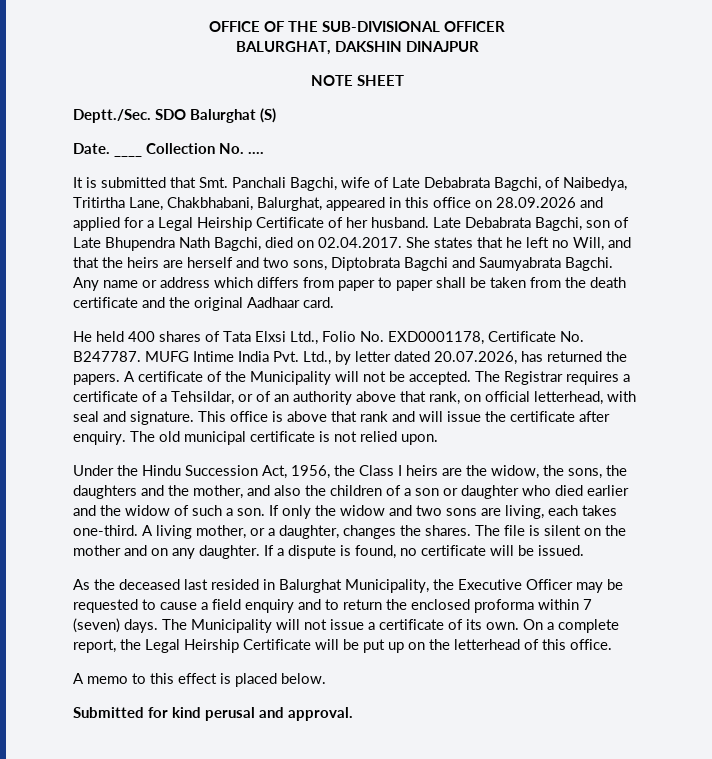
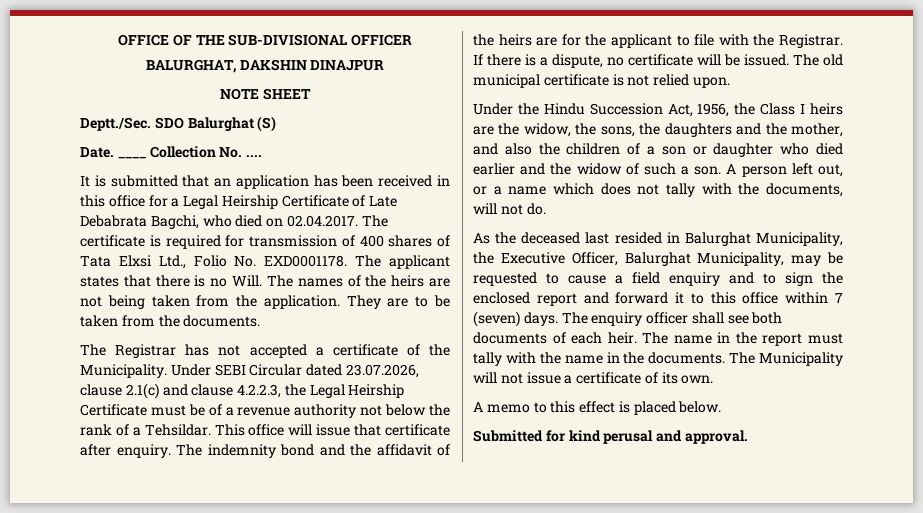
- It is submitted that Smt. Panchali Bagchi, wife of Late Debabrata Bagchi, of Naibedya, Tritirtha Lane, Chakbhabani, Balurghat, appeared in this office on 28.09.2026 and applied for a Legal Heirship Certificate of her husband. Late Debabrata Bagchi, son of Late Bhupendra Nath Bagchi, died on 02.04.2017. She states that he left no Will, and that the heirs are herself and two sons, Diptobrata Bagchi and Saumyabrata Bagchi. Any name or address which differs from paper to paper shall be taken from the death certificate and the original Aadhaar card.
- He held 400 shares of Tata Elxsi Ltd., Folio No. EXD0001178, Certificate No. B247787. MUFG Intime India Pvt. Ltd., by letter dated 20.07.2026, has returned the papers. A certificate of the Municipality will not be accepted. The Registrar requires a certificate of a Tehsildar, or of an authority above that rank, on official letterhead, with seal and signature. This office is above that rank and will issue the certificate after enquiry.
+ It is submitted that an application has been received in this office for a Legal Heirship Certificate of Late Debabrata Bagchi, who died on 02.04.2017. The certificate is required for transmission of 400 shares of Tata Elxsi Ltd., Folio No. EXD0001178. The applicant states that there is no Will. The names of the heirs are not being taken from the application. They are to be taken from the documents.
+ The Registrar has not accepted a certificate of the Municipality. Under SEBI Circular dated 23.07.2026, clause 2.1(c) and clause 4.2.2.3, the Legal Heirship Certificate must be of a revenue authority not below the rank of a Tehsildar. This office will issue that certificate after enquiry.
- The old municipal certificate is not relied upon.
+ The indemnity bond and the affidavit of the heirs are for the applicant to file with the Registrar. If there is a dispute, no certificate will be issued. The old municipal certificate is not relied upon.
- If only the widow and two sons are living, each takes one-third. A living mother, or a daughter, changes the shares. The file is silent on the mother and on any daughter. If a dispute is found, no certificate will be issued.
+ A person left out, or a name which does not tally with the documents, will not do.
- As the deceased last resided in Balurghat Municipality, the Executive Officer may be requested to cause a field enquiry and to return the enclosed proforma within 7 (seven) days.
+ As the deceased last resided in Balurghat Municipality, the Executive Officer, Balurghat Municipality, may be requested to cause a field enquiry and to sign the enclosed report and forward it to this office within 7 (seven) days.
- The Municipality will not issue a certificate of its own. On a complete report, the Legal Heirship Certificate will be put up on the letterhead of this office.
+ The enquiry officer shall see both documents of each heir. The name in the report must tally with the name in the documents. The Municipality will not issue a certificate of its own.

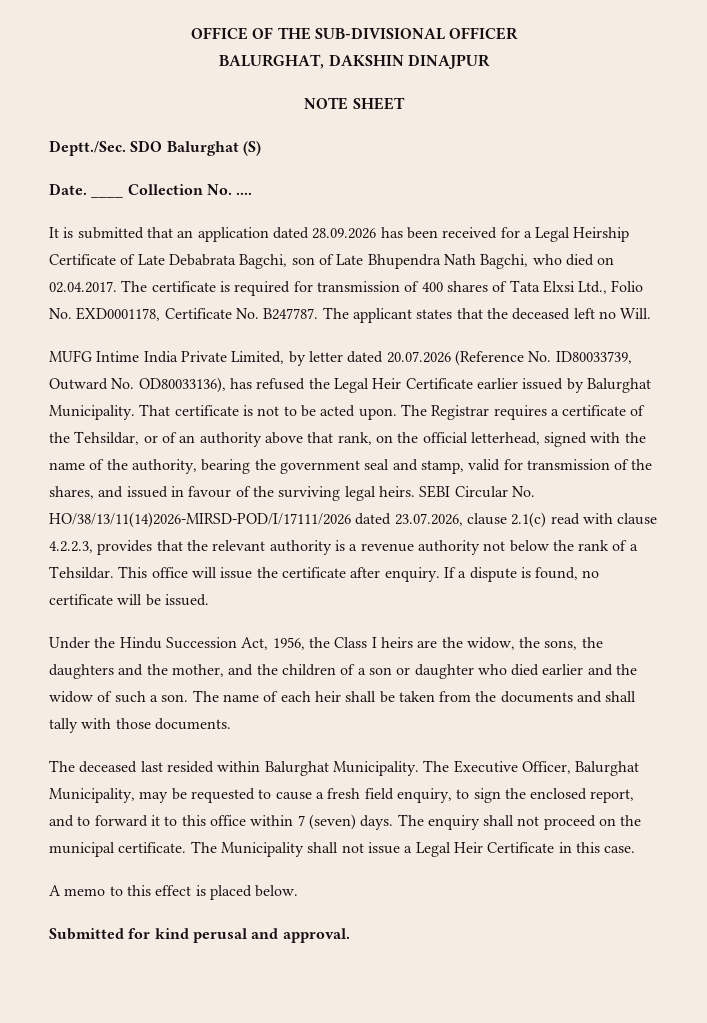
- It is submitted that an application has been received in this office for a Legal Heirship Certificate of Late Debabrata Bagchi, who died on 02.04.2017. The certificate is required for transmission of 400 shares of Tata Elxsi Ltd., Folio No. EXD0001178.
+ It is submitted that an application dated 28.09.2026 has been received for a Legal Heirship Certificate of Late Debabrata Bagchi, son of Late Bhupendra Nath Bagchi, who died on 02.04.2017. The certificate is required for transmission of 400 shares of Tata Elxsi Ltd., Folio No. EXD0001178, Certificate No. B247787.
- The applicant states that there is no Will. The names of the heirs are not being taken from the application. They are to be taken from the documents.
- The Registrar has not accepted a certificate of the Municipality. Under SEBI Circular dated 23.07.2026, clause 2.1(c) and clause 4.2.2.3, the Legal Heirship Certificate must be of a revenue authority not below the rank of a Tehsildar.
+ The applicant states that the deceased left no Will.
+ MUFG Intime India Private Limited, by letter dated 20.07.2026 (Reference No. ID80033739, Outward No. OD80033136), has refused the Legal Heir Certificate earlier issued by Balurghat Municipality. That certificate is not to be acted upon. The Registrar requires a certificate of the Tehsildar, or of an authority above that rank, on the official letterhead, signed with the name of the authority, bearing the government seal and stamp, valid for transmission of the shares, and issued in favour of the surviving legal heirs. SEBI Circular No. HO/38/13/11(14)2026-MIRSD-POD/I/17111/2026 dated 23.07.2026, clause 2.1(c) read with clause 4.2.2.3, provides that the relevant authority is a revenue authority not below the rank of a Tehsildar.
- This office will issue that certificate after enquiry.
+ This office will issue the certificate after enquiry.
- The indemnity bond and the affidavit of the heirs are for the applicant to file with the Registrar. If there is a dispute, no certificate will be issued. The old municipal certificate is not relied upon.
+ If a dispute is found, no certificate will be issued.
- Under the Hindu Succession Act, 1956, the Class I heirs are the widow, the sons, the daughters and the mother, and also the children of a son or daughter who died earlier and the widow of such a son.
+ Under the Hindu Succession Act, 1956, the Class I heirs are the widow, the sons, the daughters and the mother, and the children of a son or daughter who died earlier and the widow of such a son.
- A person left out, or a name which does not tally with the documents, will not do.
- As the deceased last resided in Balurghat Municipality, the Executive Officer, Balurghat Municipality, may be requested to cause a field enquiry and to sign the enclosed report and forward it to this office within 7 (seven) days.
+ The name of each heir shall be taken from the documents and shall tally with those documents.
+ The deceased last resided within Balurghat Municipality. The Executive Officer, Balurghat Municipality, may be requested to cause a fresh field enquiry, to sign the enclosed report, and to forward it to this office within 7 (seven) days.
- The enquiry officer shall see both documents of each heir. The name in the report must tally with the name in the documents.
+ The enquiry shall not proceed on the municipal certificate.
- The Municipality will not issue a certificate of its own.
+ The Municipality shall not issue a Legal Heir Certificate in this case.

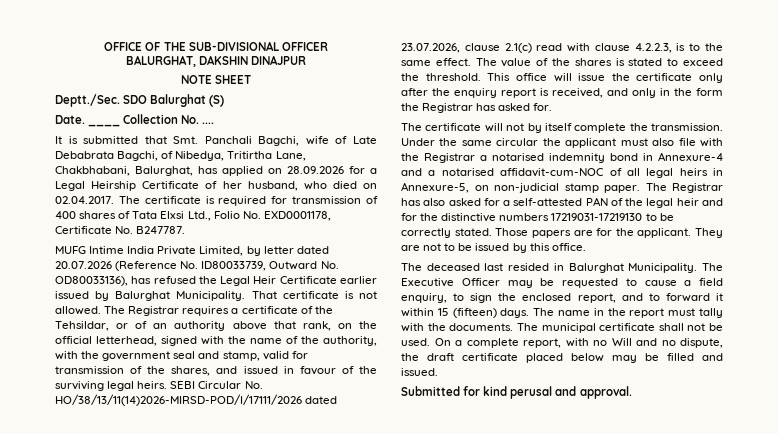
- It is submitted that an application dated 28.09.2026 has been received for a Legal Heirship Certificate of Late Debabrata Bagchi, son of Late Bhupendra Nath Bagchi, who died on 02.04.2017. The certificate is required for transmission of 400 shares of Tata Elxsi Ltd., Folio No. EXD0001178, Certificate No. B247787. The applicant states that the deceased left no Will.
+ It is submitted that Smt. Panchali Bagchi, wife of Late Debabrata Bagchi, of Nibedya, Tritirtha Lane, Chakbhabani, Balurghat, has applied on 28.09.2026 for a Legal Heirship Certificate of her husband, who died on 02.04.2017. The certificate is required for transmission of 400 shares of Tata Elxsi Ltd., Folio No. EXD0001178, Certificate No. B247787.
- That certificate is not to be acted upon.
+ That certificate is not allowed.
- The Registrar requires a certificate of the Tehsildar, or of an authority above that rank, on the official letterhead, signed with the name of the authority, bearing the government seal and stamp, valid for transmission of the shares, and issued in favour of the surviving legal heirs.
+ The Registrar requires a certificate of the Tehsildar, or of an authority above that rank, on the official letterhead, signed with the name of the authority, with the government seal and stamp, valid for transmission of the shares, and issued in favour of the surviving legal heirs.
- SEBI Circular No. HO/38/13/11(14)2026-MIRSD-POD/I/17111/2026 dated 23.07.2026, clause 2.1(c) read with clause 4.2.2.3, provides that the relevant authority is a revenue authority not below the rank of a Tehsildar.
+ SEBI Circular No. HO/38/13/11(14)2026-MIRSD-POD/I/17111/2026 dated 23.07.2026, clause 2.1(c) read with clause 4.2.2.3, is to the same effect. The value of the shares is stated to exceed the threshold.
- This office will issue the certificate after enquiry. If a dispute is found, no certificate will be issued.
- Under the Hindu Succession Act, 1956, the Class I heirs are the widow, the sons, the daughters and the mother, and the children of a son or daughter who died earlier and the widow of such a son. The name of each heir shall be taken from the documents and shall tally with those documents.
+ This office will issue the certificate only after the enquiry report is received, and only in the form the Registrar has asked for.
+ The certificate will not by itself complete the transmission. Under the same circular the applicant must also file with the Registrar a notarised indemnity bond in Annexure-4 and a notarised affidavit-cum-NOC of all legal heirs in Annexure-5, on non-judicial stamp paper. The Registrar has also asked for a self-attested PAN of the legal heir and for the distinctive numbers 17219031-17219130 to be correctly stated. Those papers are for the applicant. They are not to be issued by this office.
- The deceased last resided within Balurghat Municipality.
+ The deceased last resided in Balurghat Municipality.
- The Executive Officer, Balurghat Municipality, may be requested to cause a fresh field enquiry, to sign the enclosed report, and to forward it to this office within 7 (seven) days. The enquiry shall not proceed on the municipal certificate. The Municipality shall not issue a Legal Heir Certificate in this case.
- A memo to this effect is placed below.
+ The Executive Officer may be requested to cause a field enquiry, to sign the enclosed report, and to forward it within 15 (fifteen) days. The name in the report must tally with the documents. The municipal certificate shall not be used. On a complete report, with no Will and no dispute, the draft certificate placed below may be filled and issued.

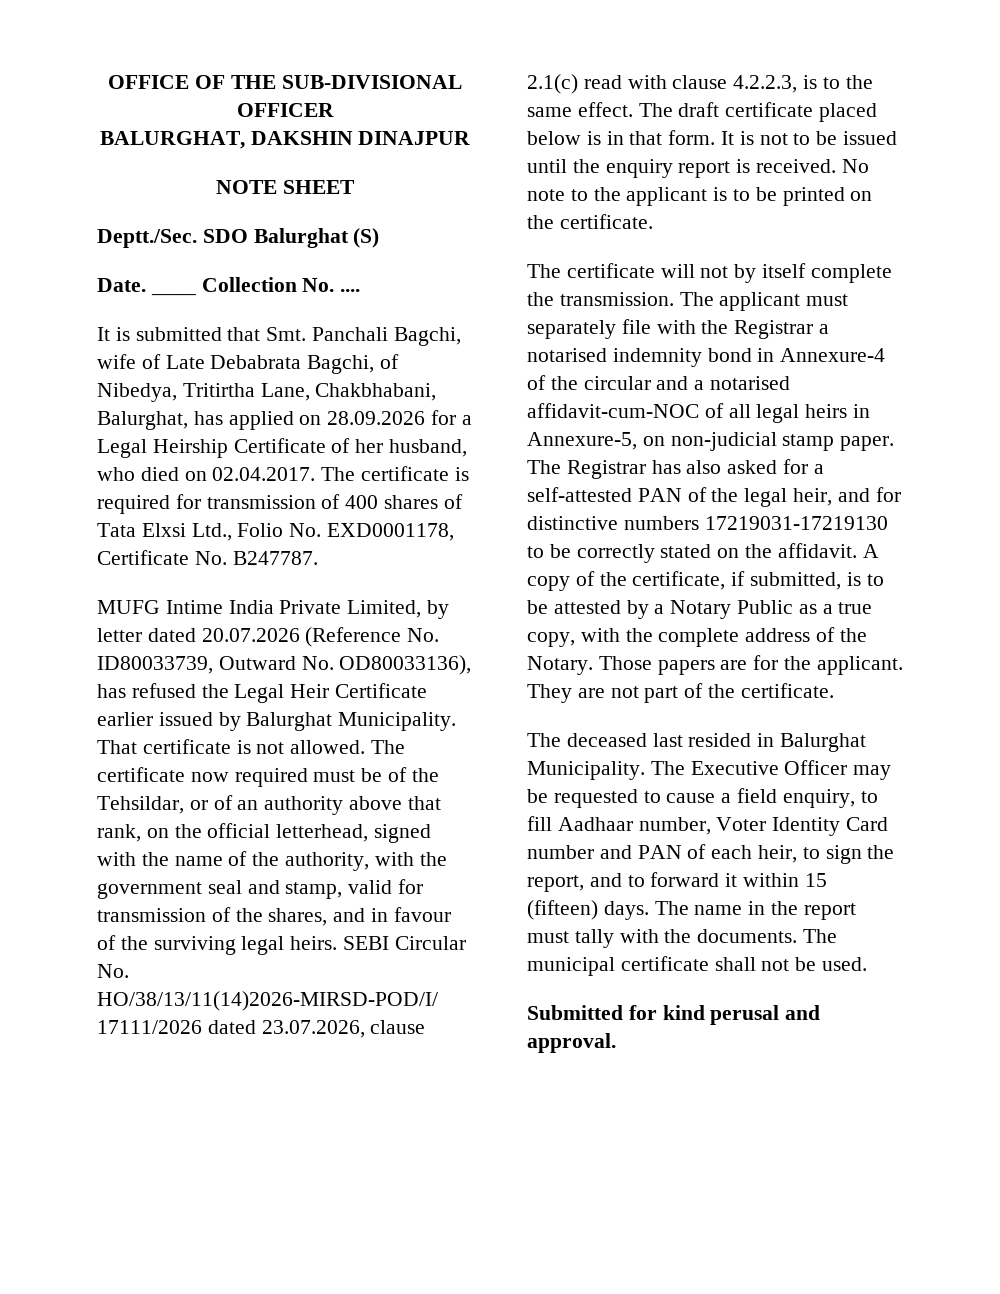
- The Registrar requires a certificate of the Tehsildar, or of an authority above that rank, on the official letterhead, signed with the name of the authority, with the government seal and stamp, valid for transmission of the shares, and issued in favour of the surviving legal heirs.
+ The certificate now required must be of the Tehsildar, or of an authority above that rank, on the official letterhead, signed with the name of the authority, with the government seal and stamp, valid for transmission of the shares, and in favour of the surviving legal heirs.
- The value of the shares is stated to exceed the threshold. This office will issue the certificate only after the enquiry report is received, and only in the form the Registrar has asked for.
+ The draft certificate placed below is in that form. It is not to be issued until the enquiry report is received. No note to the applicant is to be printed on the certificate.
- Under the same circular the applicant must also file with the Registrar a notarised indemnity bond in Annexure-4 and a notarised affidavit-cum-NOC of all legal heirs in Annexure-5, on non-judicial stamp paper.
+ The applicant must separately file with the Registrar a notarised indemnity bond in Annexure-4 of the circular and a notarised affidavit-cum-NOC of all legal heirs in Annexure-5, on non-judicial stamp paper.
- The Registrar has also asked for a self-attested PAN of the legal heir and for the distinctive numbers 17219031-17219130 to be correctly stated.
+ The Registrar has also asked for a self-attested PAN of the legal heir, and for distinctive numbers 17219031-17219130 to be correctly stated on the affidavit. A copy of the certificate, if submitted, is to be attested by a Notary Public as a true copy, with the complete address of the Notary.
- They are not to be issued by this office.
+ They are not part of the certificate.
- The Executive Officer may be requested to cause a field enquiry, to sign the enclosed report, and to forward it within 15 (fifteen) days.
+ The Executive Officer may be requested to cause a field enquiry, to fill Aadhaar number, Voter Identity Card number and PAN of each heir, to sign the report, and to forward it within 15 (fifteen) days.
- On a complete report, with no Will and no dispute, the draft certificate placed below may be filled and issued.

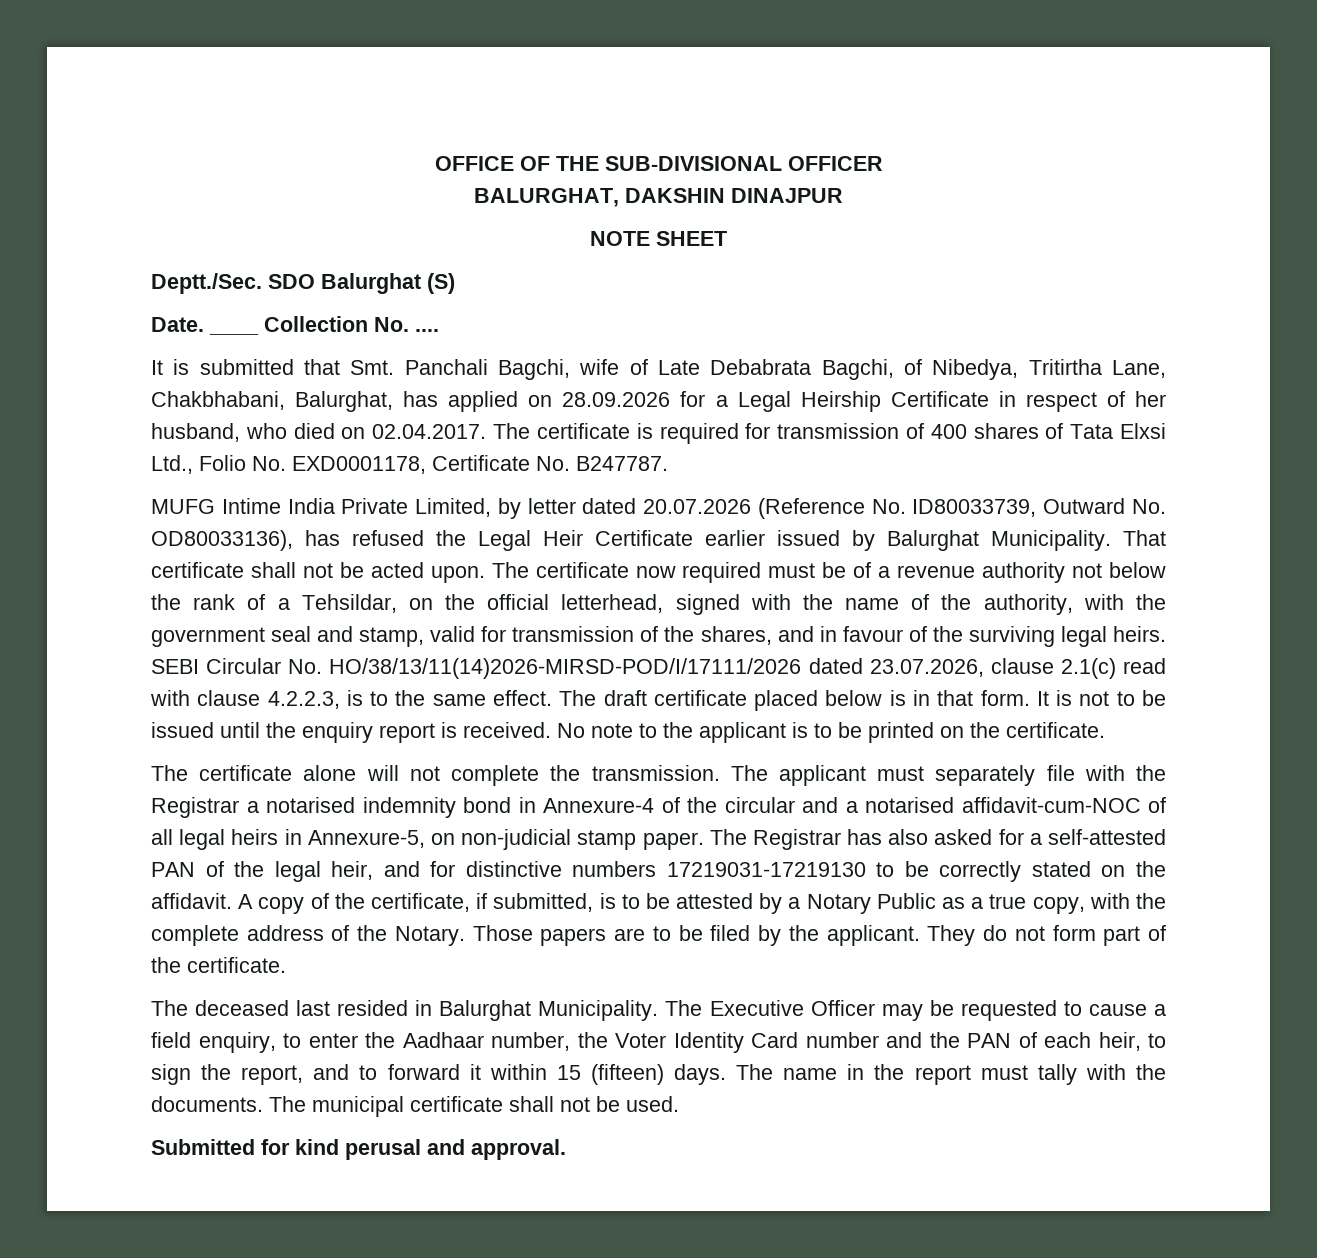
- It is submitted that Smt. Panchali Bagchi, wife of Late Debabrata Bagchi, of Nibedya, Tritirtha Lane, Chakbhabani, Balurghat, has applied on 28.09.2026 for a Legal Heirship Certificate of her husband, who died on 02.04.2017. The certificate is required for transmission of 400 shares of Tata Elxsi Ltd., Folio No. EXD0001178, Certificate No. B247787.
+ It is submitted that Smt. Panchali Bagchi, wife of Late Debabrata Bagchi, of Nibedya, Tritirtha Lane, Chakbhabani, Balurghat, has applied on 28.09.2026 for a Legal Heirship Certificate in respect of her husband, who died on 02.04.2017. The certificate is required for transmission of 400 shares of Tata Elxsi Ltd., Folio No. EXD0001178, Certificate No. B247787.
- That certificate is not allowed.
+ That certificate shall not be acted upon.
- The certificate now required must be of the Tehsildar, or of an authority above that rank, on the official letterhead, signed with the name of the authority, with the government seal and stamp, valid for transmission of the shares, and in favour of the surviving legal heirs.
+ The certificate now required must be of a revenue authority not below the rank of a Tehsildar, on the official letterhead, signed with the name of the authority, with the government seal and stamp, valid for transmission of the shares, and in favour of the surviving legal heirs.
- The certificate will not by itself complete the transmission.
+ The certificate alone will not complete the transmission.
- Those papers are for the applicant. They are not part of the certificate.
+ Those papers are to be filed by the applicant. They do not form part of the certificate.
- The Executive Officer may be requested to cause a field enquiry, to fill Aadhaar number, Voter Identity Card number and PAN of each heir, to sign the report, and to forward it within 15 (fifteen) days.
+ The Executive Officer may be requested to cause a field enquiry, to enter the Aadhaar number, the Voter Identity Card number and the PAN of each heir, to sign the report, and to forward it within 15 (fifteen) days.

